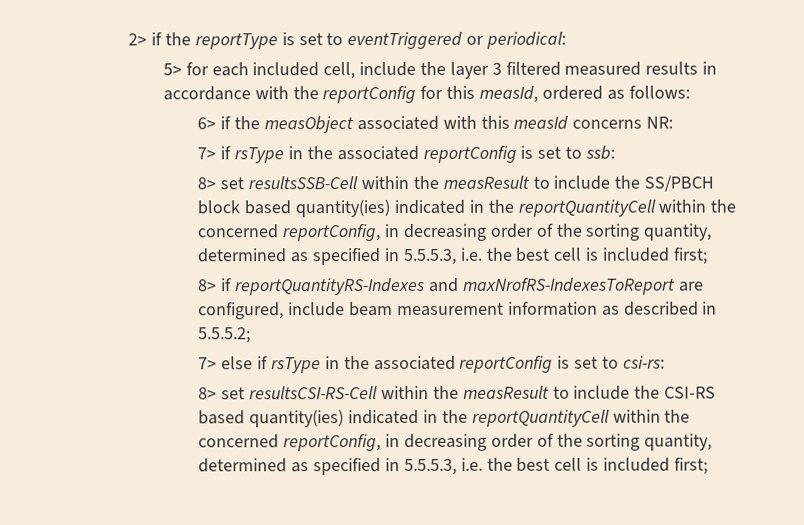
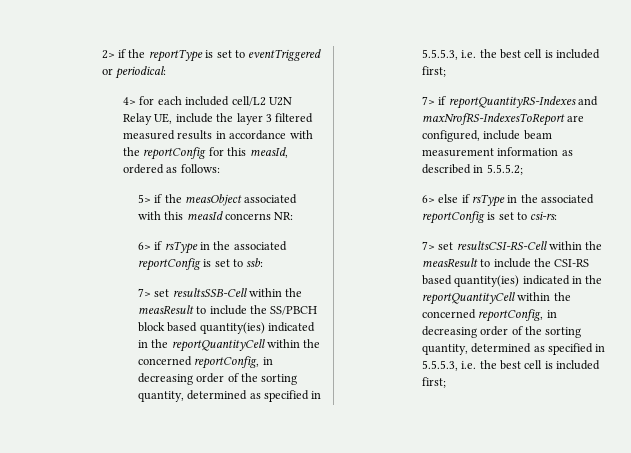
- 5> for each included cell, include the layer 3 filtered measured results in accordance with the reportConfig for this measId, ordered as follows:
+ 4> for each included cell/L2 U2N Relay UE, include the layer 3 filtered measured results in accordance with the reportConfig for this measId, ordered as follows:
- 6> if the measObject associated with this measId concerns NR:
+ 5> if the measObject associated with this measId concerns NR:
- 7> if rsType in the associated reportConfig is set to ssb:
+ 6> if rsType in the associated reportConfig is set to ssb:
- 8> set resultsSSB-Cell within the measResult to include the SS/PBCH block based quantity(ies) indicated in the reportQuantityCell within the concerned reportConfig, in decreasing order of the sorting quantity, determined as specified in 5.5.5.3, i.e. the best cell is included first;
+ 7> set resultsSSB-Cell within the measResult to include the SS/PBCH block based quantity(ies) indicated in the reportQuantityCell within the concerned reportConfig, in decreasing order of the sorting quantity, determined as specified in 5.5.5.3, i.e. the best cell is included first;
- 8> if reportQuantityRS-Indexes and maxNrofRS-IndexesToReport are configured, include beam measurement information as described in 5.5.5.2;
+ 7> if reportQuantityRS-Indexes and maxNrofRS-IndexesToReport are configured, include beam measurement information as described in 5.5.5.2;
- 7> else if rsType in the associated reportConfig is set to csi-rs:
+ 6> else if rsType in the associated reportConfig is set to csi-rs:
- 8> set resultsCSI-RS-Cell within the measResult to include the CSI-RS based quantity(ies) indicated in the reportQuantityCell within the concerned reportConfig, in decreasing order of the sorting quantity, determined as specified in 5.5.5.3, i.e. the best cell is included first;
+ 7> set resultsCSI-RS-Cell within the measResult to include the CSI-RS based quantity(ies) indicated in the reportQuantityCell within the concerned reportConfig, in decreasing order of the sorting quantity, determined as specified in 5.5.5.3, i.e. the best cell is included first;

